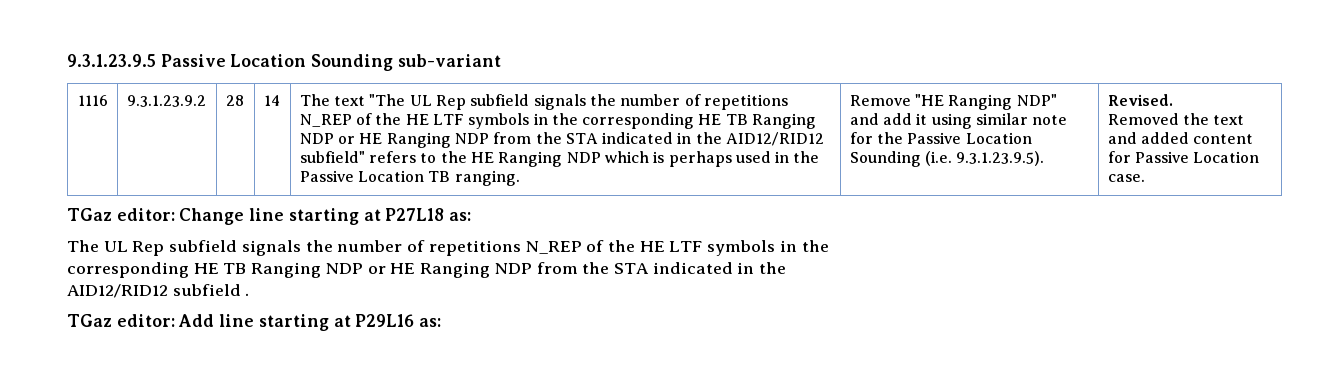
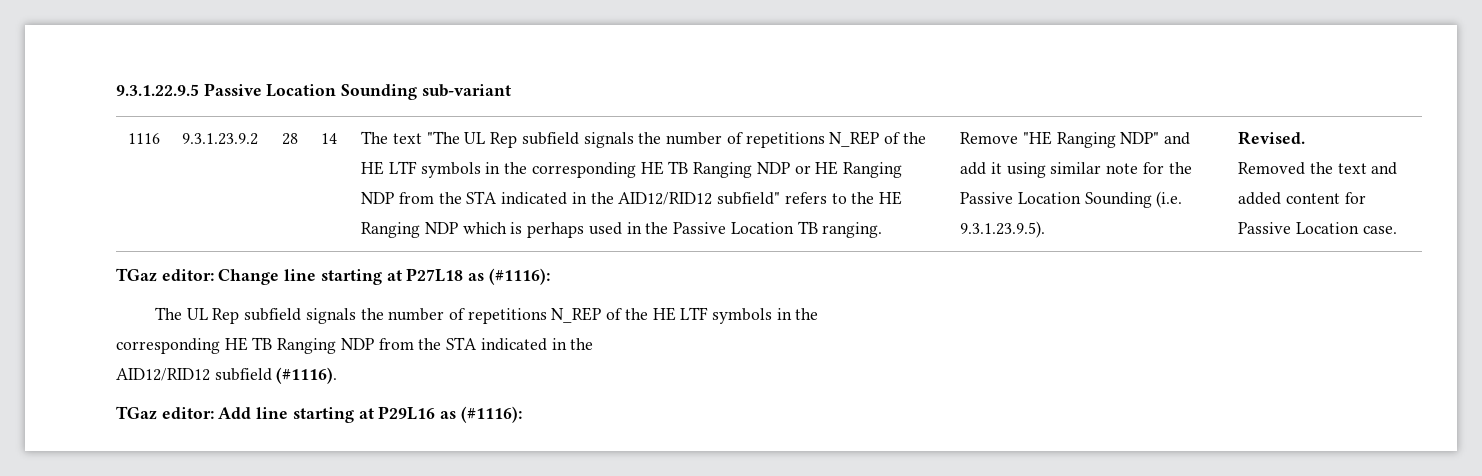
- 9.3.1.23.9.5 Passive Location Sounding sub-variant
+ 9.3.1.22.9.5 Passive Location Sounding sub-variant
- TGaz editor: Change line starting at P27L18 as:
+ TGaz editor: Change line starting at P27L18 as (#1116):
  The UL Rep subfield signals the number of repetitions N_REP of the HE LTF symbols in the
- corresponding HE TB Ranging NDP or HE Ranging NDP from the STA indicated in the
+ corresponding HE TB Ranging NDP from the STA indicated in the
- AID12/RID12 subfield .
+ AID12/RID12 subfield (#1116).
- TGaz editor: Add line starting at P29L16 as:
+ TGaz editor: Add line starting at P29L16 as (#1116):

